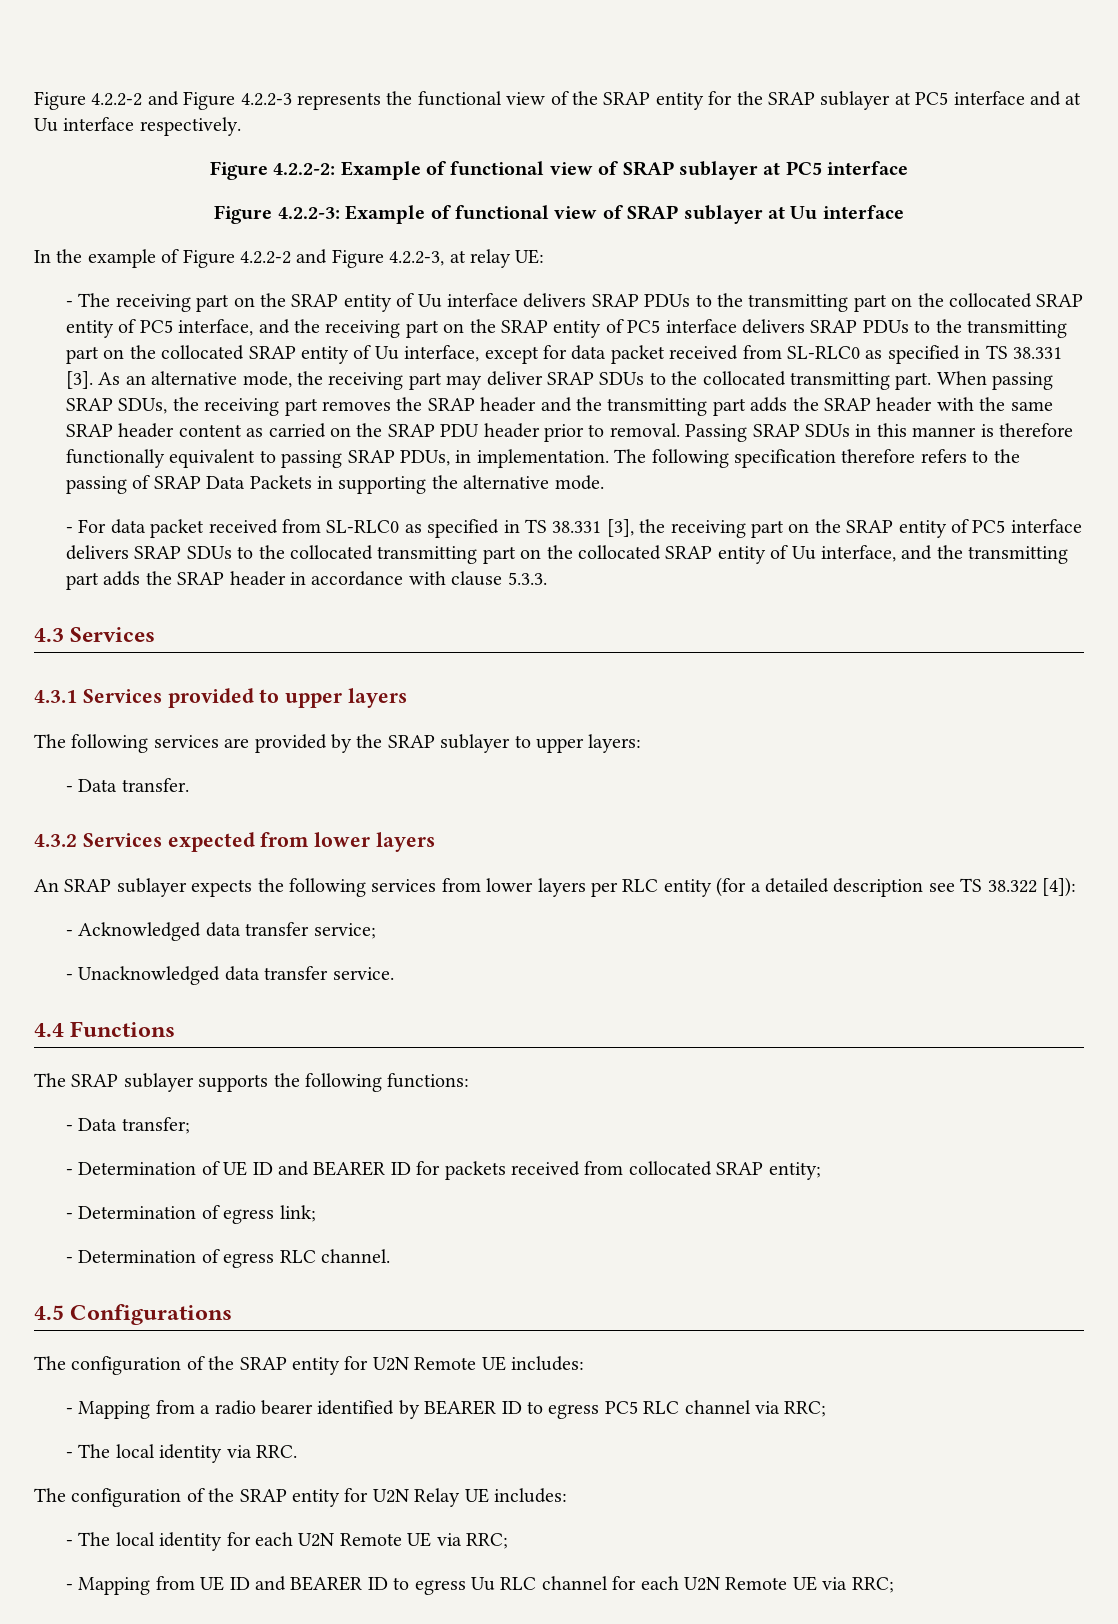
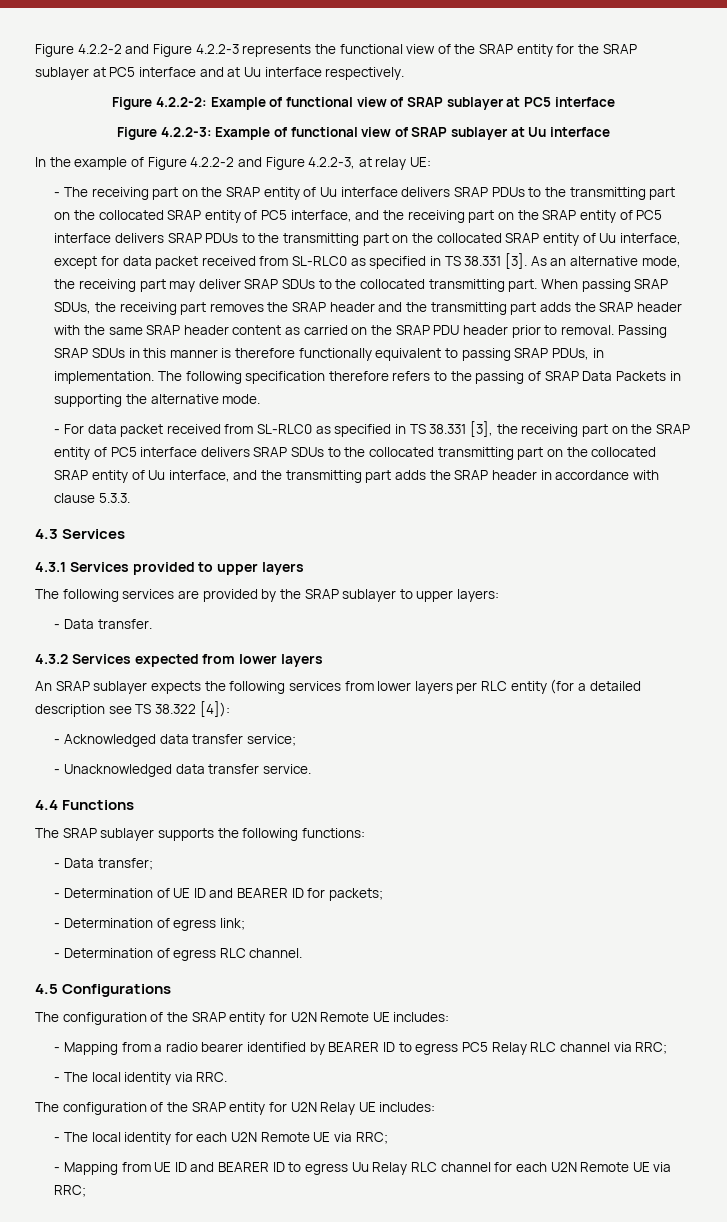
- - Determination of UE ID and BEARER ID for packets received from collocated SRAP entity;
+ - Determination of UE ID and BEARER ID for packets;
- - Mapping from a radio bearer identified by BEARER ID to egress PC5 RLC channel via RRC;
+ - Mapping from a radio bearer identified by BEARER ID to egress PC5 Relay RLC channel via RRC;
- - Mapping from UE ID and BEARER ID to egress Uu RLC channel for each U2N Remote UE via RRC;
+ - Mapping from UE ID and BEARER ID to egress Uu Relay RLC channel for each U2N Remote UE via RRC;

